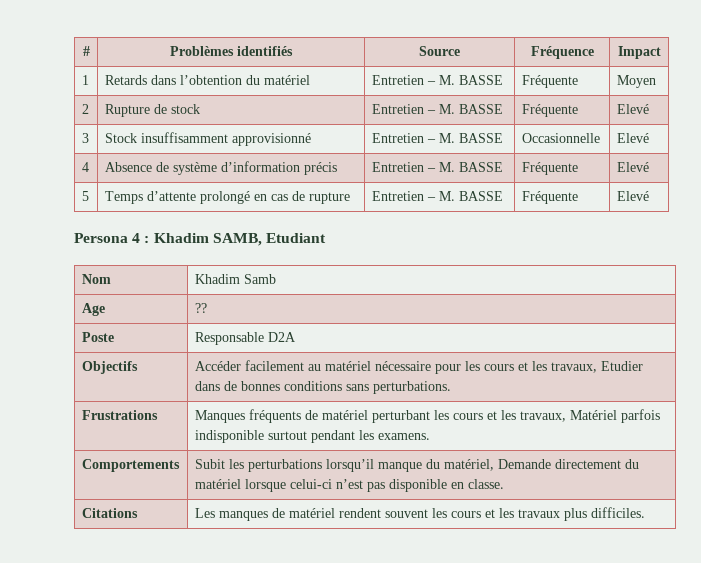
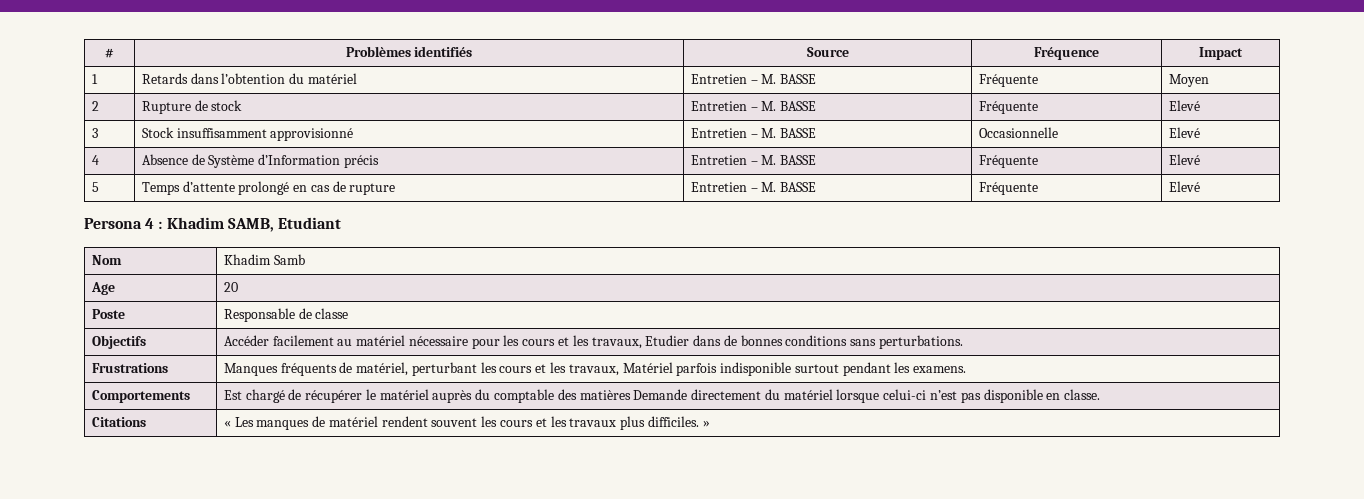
- 4 | Absence de système d’information précis | Entretien – M. BASSE | Fréquente | Elevé
+ 4 | Absence de Système d’Information précis | Entretien – M. BASSE | Fréquente | Elevé
- Age | ??
+ Age | 20
- Poste | Responsable D2A
+ Poste | Responsable de classe
- Frustrations | Manques fréquents de matériel perturbant les cours et les travaux, Matériel parfois indisponible surtout pendant les examens.
+ Frustrations | Manques fréquents de matériel, perturbant les cours et les travaux, Matériel parfois indisponible surtout pendant les examens.
- Comportements | Subit les perturbations lorsqu’il manque du matériel, Demande directement du matériel lorsque celui-ci n’est pas disponible en classe.
+ Comportements | Est chargé de récupérer le matériel auprès du comptable des matières Demande directement du matériel lorsque celui-ci n’est pas disponible en classe.
- Citations | Les manques de matériel rendent souvent les cours et les travaux plus difficiles.
+ Citations | « Les manques de matériel rendent souvent les cours et les travaux plus difficiles. »

